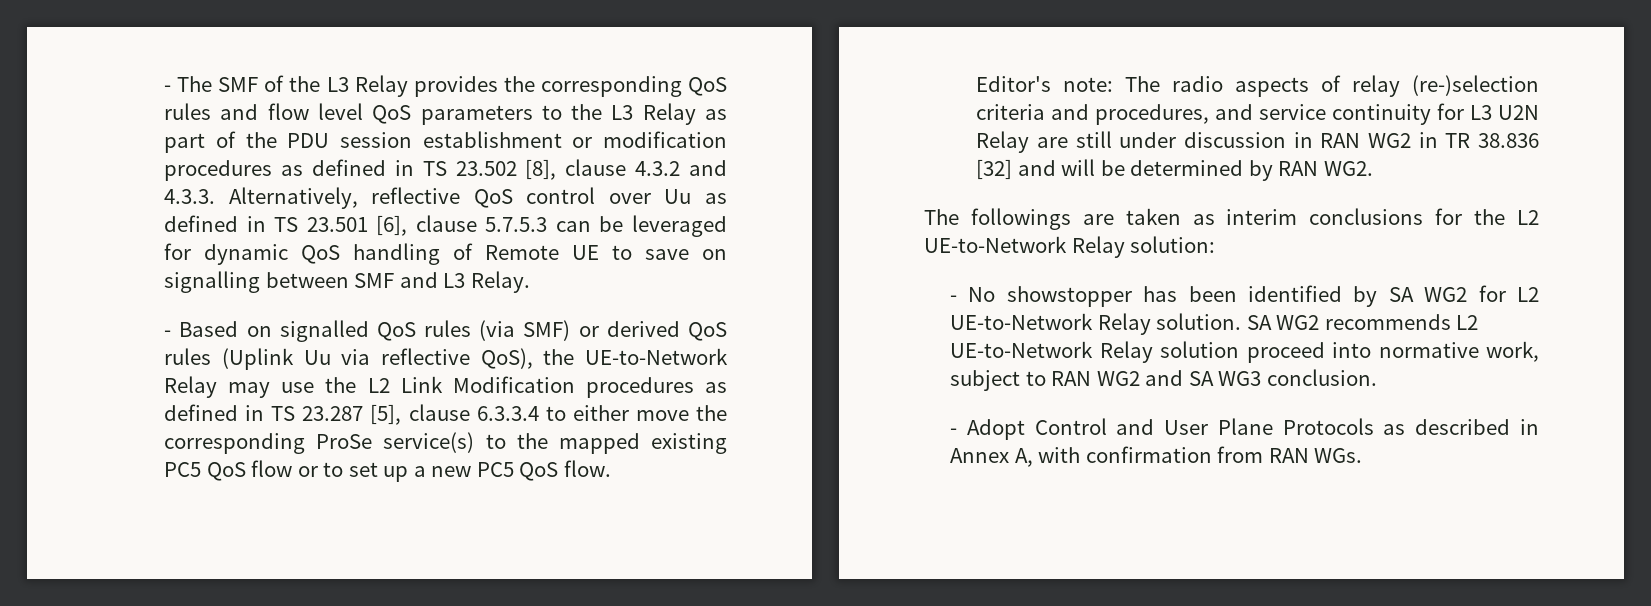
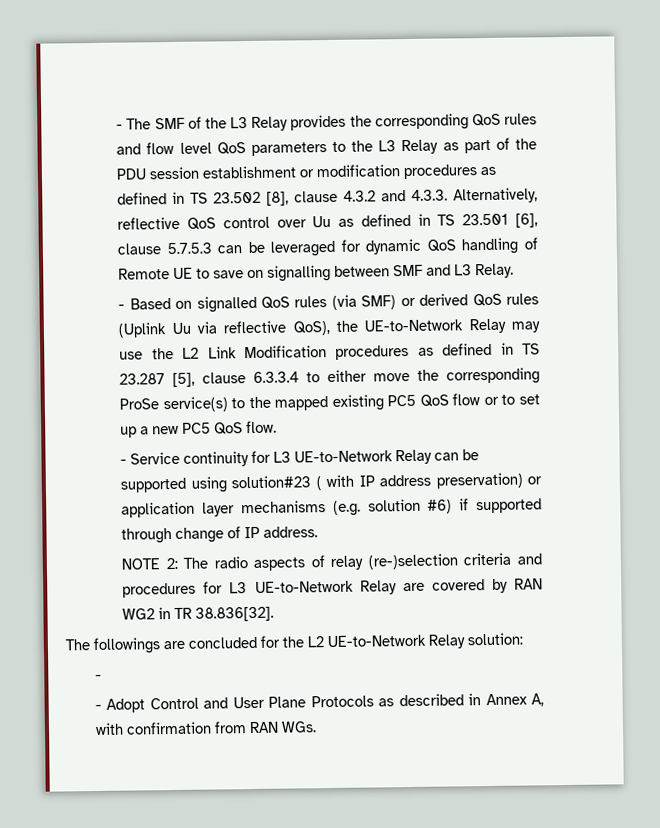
- Editor's note: The radio aspects of relay (re-)selection criteria and procedures, and service continuity for L3 U2N Relay are still under discussion in RAN WG2 in TR 38.836 [32] and will be determined by RAN WG2.
+ - Service continuity for L3 UE-to-Network Relay can be supported using solution#23 ( with IP address preservation) or application layer mechanisms (e.g. solution #6) if supported through change of IP address.
+ NOTE 2: The radio aspects of relay (re-)selection criteria and procedures for L3 UE-to-Network Relay are covered by RAN WG2 in TR 38.836[32].
- The followings are taken as interim conclusions for the L2 UE-to-Network Relay solution:
- - No showstopper has been identified by SA WG2 for L2 UE-to-Network Relay solution. SA WG2 recommends L2 UE-to-Network Relay solution proceed into normative work, subject to RAN WG2 and SA WG3 conclusion.
+ The followings are concluded for the L2 UE-to-Network Relay solution:
+ -

